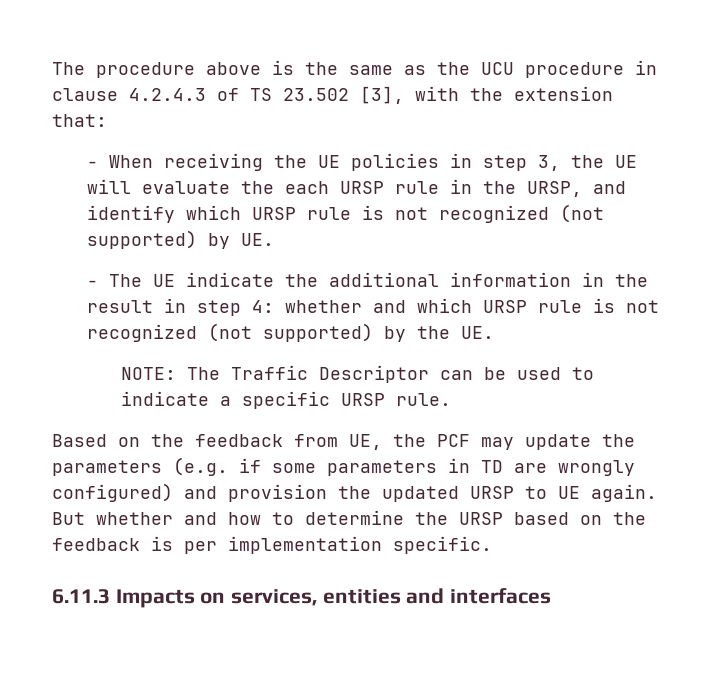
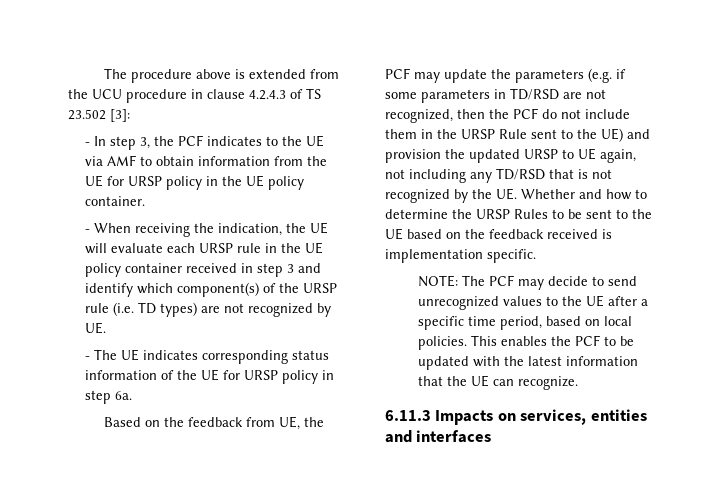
- The procedure above is the same as the UCU procedure in clause 4.2.4.3 of TS 23.502 [3], with the extension that:
+ The procedure above is extended from the UCU procedure in clause 4.2.4.3 of TS 23.502 [3]:
+ - In step 3, the PCF indicates to the UE via AMF to obtain information from the UE for URSP policy in the UE policy container.
- - When receiving the UE policies in step 3, the UE will evaluate the each URSP rule in the URSP, and identify which URSP rule is not recognized (not supported) by UE.
+ - When receiving the indication, the UE will evaluate each URSP rule in the UE policy container received in step 3 and identify which component(s) of the URSP rule (i.e. TD types) are not recognized by UE.
- - The UE indicate the additional information in the result in step 4: whether and which URSP rule is not recognized (not supported) by the UE.
- NOTE: The Traffic Descriptor can be used to indicate a specific URSP rule.
+ - The UE indicates corresponding status information of the UE for URSP policy in step 6a.
- Based on the feedback from UE, the PCF may update the parameters (e.g. if some parameters in TD are wrongly configured) and provision the updated URSP to UE again. But whether and how to determine the URSP based on the feedback is per implementation specific.
+ Based on the feedback from UE, the PCF may update the parameters (e.g. if some parameters in TD/RSD are not recognized, then the PCF do not include them in the URSP Rule sent to the UE) and provision the updated URSP to UE again, not including any TD/RSD that is not recognized by the UE. Whether and how to determine the URSP Rules to be sent to the UE based on the feedback received is implementation specific.
+ NOTE: The PCF may decide to send unrecognized values to the UE after a specific time period, based on local policies. This enables the PCF to be updated with the latest information that the UE can recognize.

